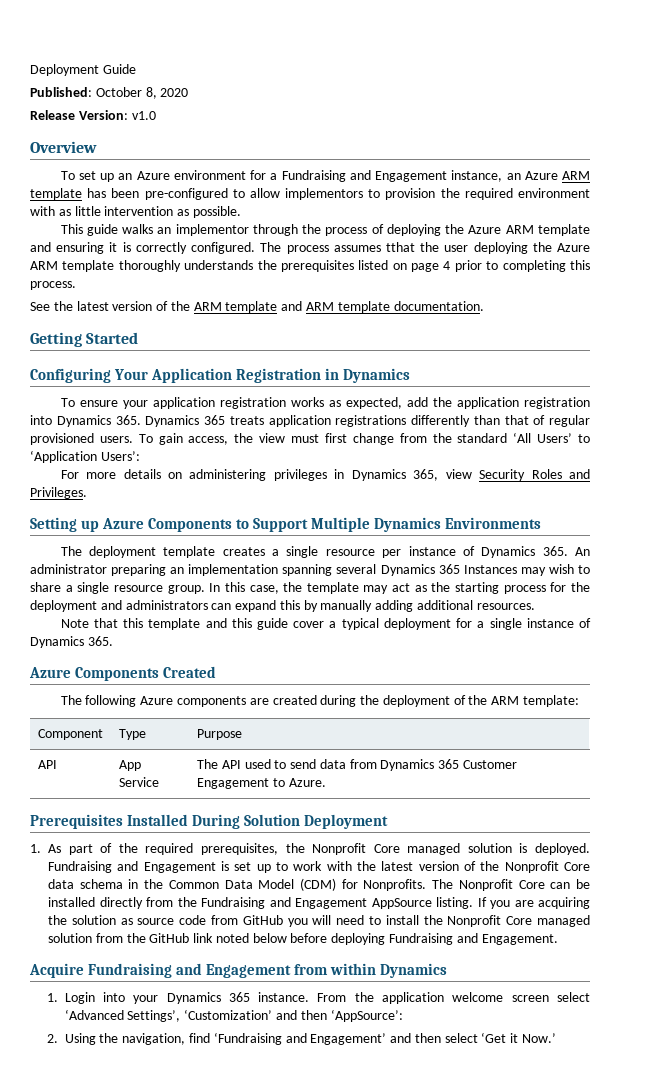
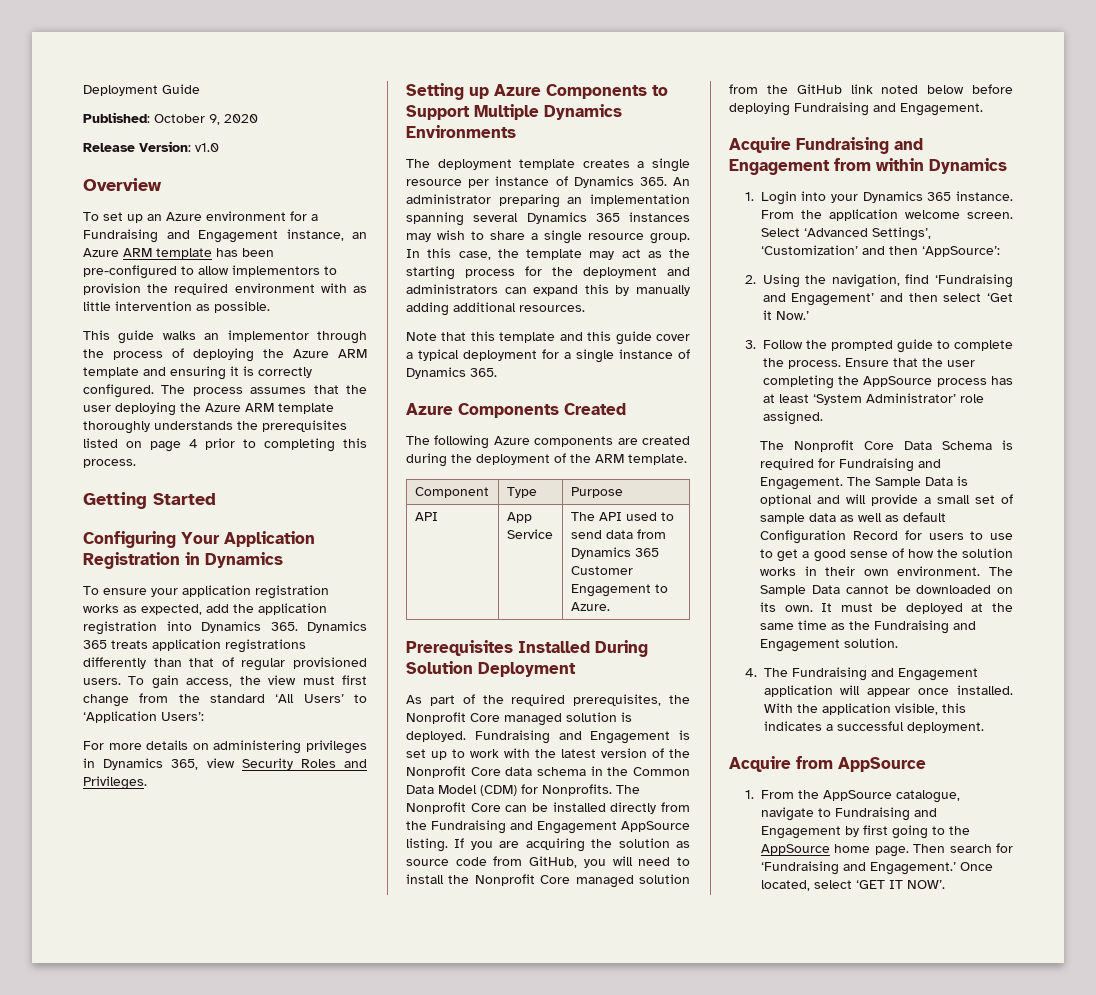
- Published: October 8, 2020
+ Published: October 9, 2020
- The process assumes tthat the user deploying the Azure ARM template thoroughly understands the prerequisites listed on page 4 prior to completing this process.
+ The process assumes that the user deploying the Azure ARM template thoroughly understands the prerequisites listed on page 4 prior to completing this process.
- See the latest version of the ARM template and ARM template documentation.
- The deployment template creates a single resource per instance of Dynamics 365. An administrator preparing an implementation spanning several Dynamics 365 Instances may wish to share a single resource group.
+ The deployment template creates a single resource per instance of Dynamics 365. An administrator preparing an implementation spanning several Dynamics 365 instances may wish to share a single resource group.
- The following Azure components are created during the deployment of the ARM template:
+ The following Azure components are created during the deployment of the ARM template.
- 1. As part of the required prerequisites, the Nonprofit Core managed solution is deployed.
+ As part of the required prerequisites, the Nonprofit Core managed solution is deployed.
- If you are acquiring the solution as source code from GitHub you will need to install the Nonprofit Core managed solution from the GitHub link noted below before deploying Fundraising and Engagement.
+ If you are acquiring the solution as source code from GitHub, you will need to install the Nonprofit Core managed solution from the GitHub link noted below before deploying Fundraising and Engagement.
- From the application welcome screen select ‘Advanced Settings’, ‘Customization’ and then ‘AppSource’:
+ From the application welcome screen. Select ‘Advanced Settings’, ‘Customization’ and then ‘AppSource’:
+ 3. Follow the prompted guide to complete the process. Ensure that the user completing the AppSource process has at least ‘System Administrator’ role assigned.
+ The Nonprofit Core Data Schema is required for Fundraising and Engagement. The Sample Data is optional and will provide a small set of sample data as well as default Configuration Record for users to use to get a good sense of how the solution works in their own environment. The Sample Data cannot be downloaded on its own. It must be deployed at the same time as the Fundraising and Engagement solution.
+ 4. The Fundraising and Engagement application will appear once installed. With the application visible, this indicates a successful deployment.
+ Acquire from AppSource
+ 1. From the AppSource catalogue, navigate to Fundraising and Engagement by first going to the AppSource home page. Then search for ‘Fundraising and Engagement.’ Once located, select ‘GET IT NOW’.

